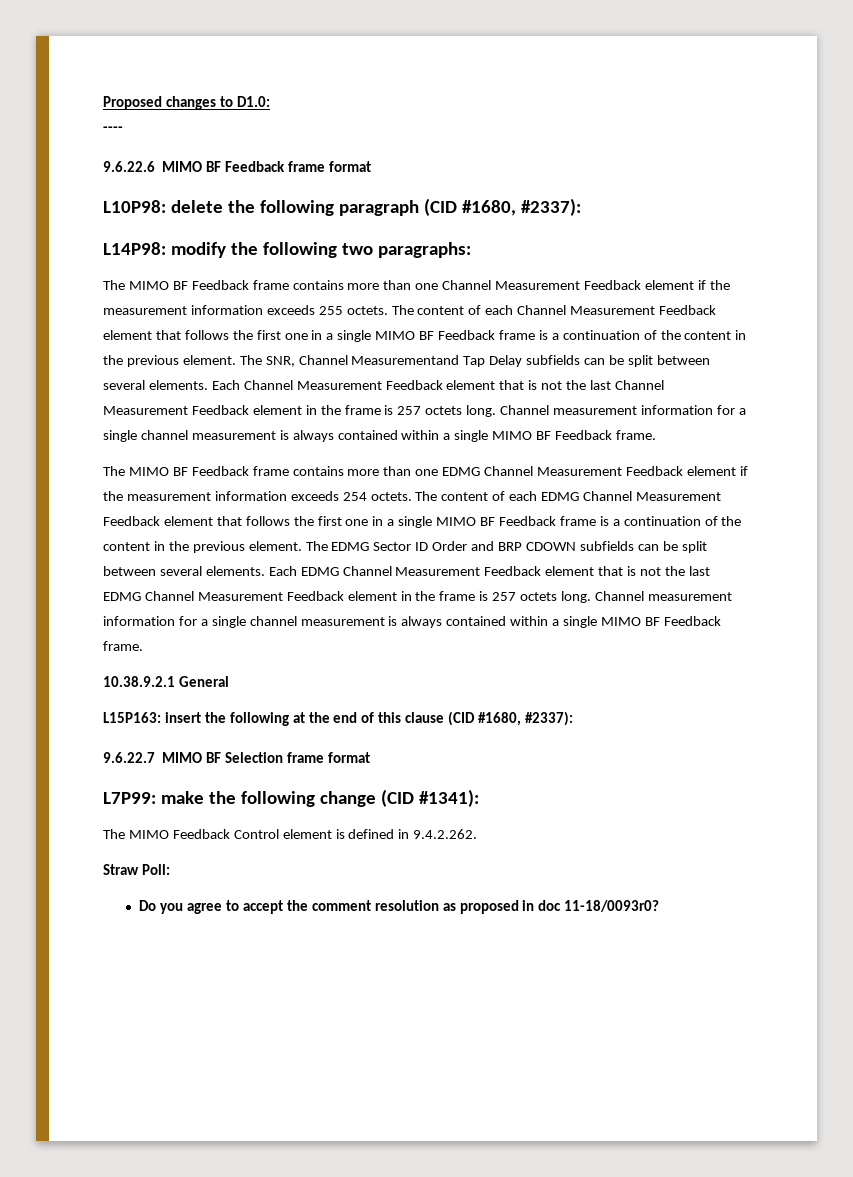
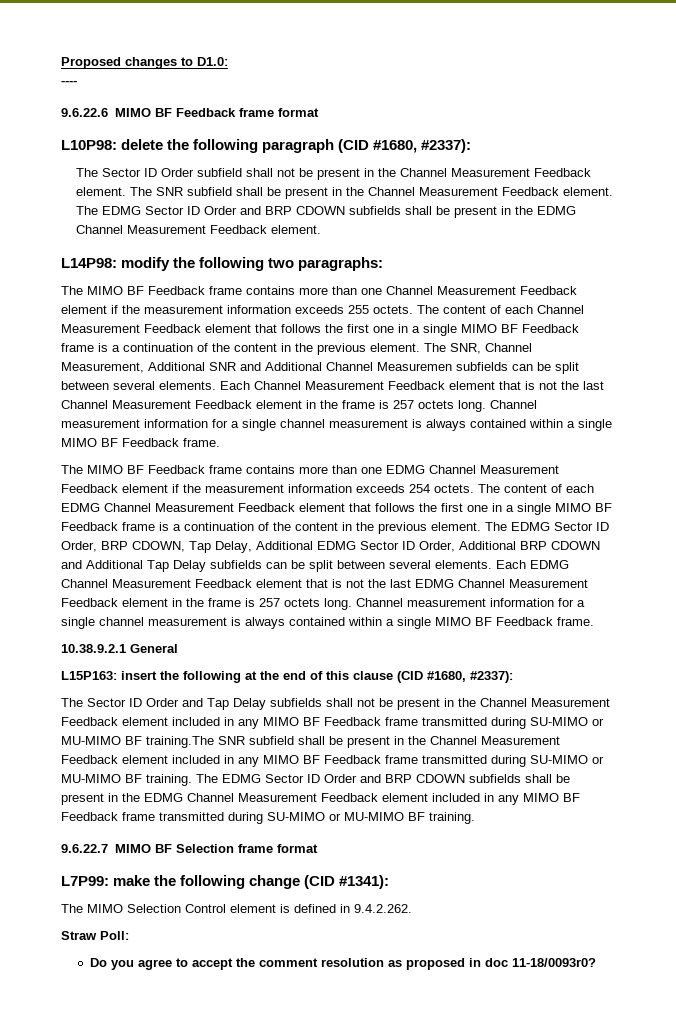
+ The Sector ID Order subfield shall not be present in the Channel Measurement Feedback element. The SNR subfield shall be present in the Channel Measurement Feedback element. The EDMG Sector ID Order and BRP CDOWN subfields shall be present in the EDMG Channel Measurement Feedback element.
- The SNR, Channel Measurementand Tap Delay subfields can be split between several elements.
+ The SNR, Channel Measurement, Additional SNR and Additional Channel Measuremen subfields can be split between several elements.
- The EDMG Sector ID Order and BRP CDOWN subfields can be split between several elements.
+ The EDMG Sector ID Order, BRP CDOWN, Tap Delay, Additional EDMG Sector ID Order, Additional BRP CDOWN and Additional Tap Delay subfields can be split between several elements.
+ The Sector ID Order and Tap Delay subfields shall not be present in the Channel Measurement Feedback element included in any MIMO BF Feedback frame transmitted during SU-MIMO or MU-MIMO BF training.The SNR subfield shall be present in the Channel Measurement Feedback element included in any MIMO BF Feedback frame transmitted during SU-MIMO or MU-MIMO BF training. The EDMG Sector ID Order and BRP CDOWN subfields shall be present in the EDMG Channel Measurement Feedback element included in any MIMO BF Feedback frame transmitted during SU-MIMO or MU-MIMO BF training.
- The MIMO Feedback Control element is defined in 9.4.2.262.
+ The MIMO Selection Control element is defined in 9.4.2.262.

